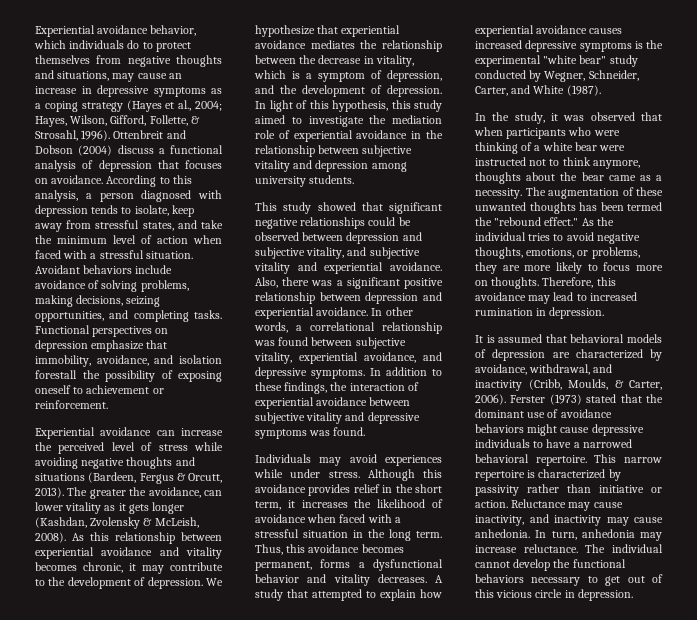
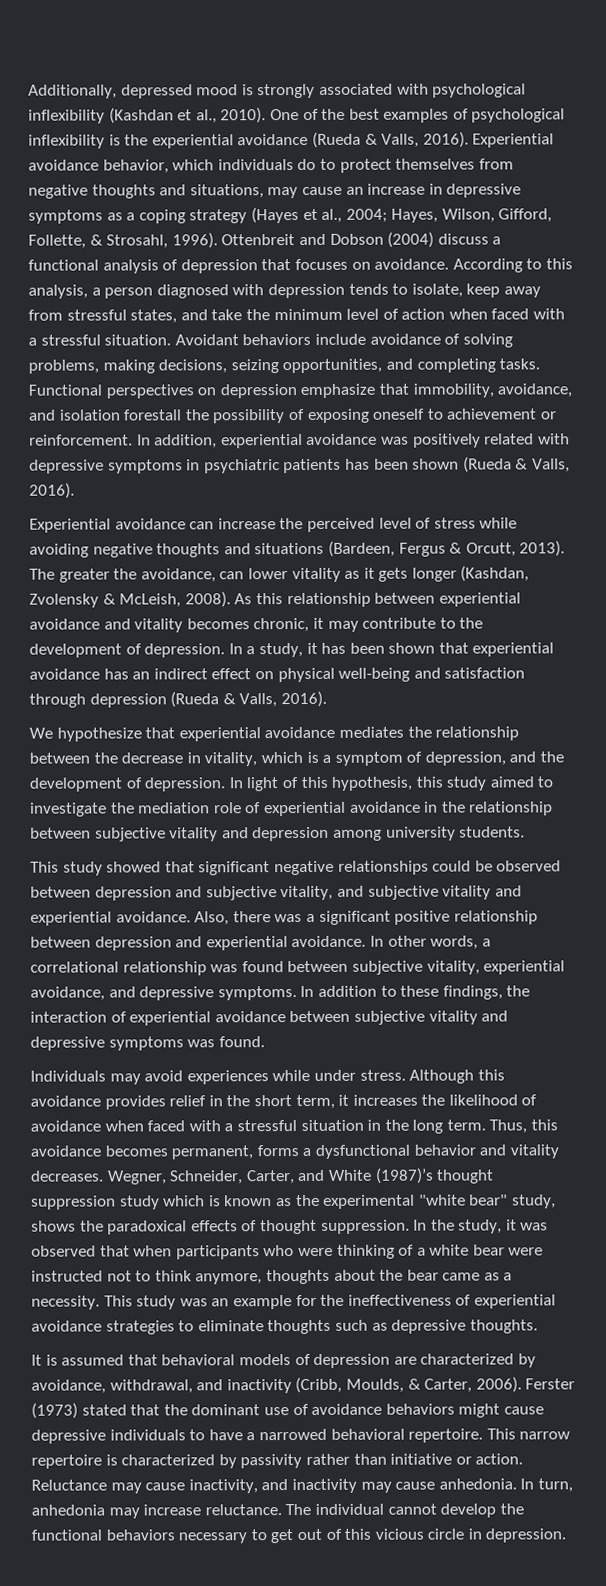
+ Additionally, depressed mood is strongly associated with psychological inflexibility (Kashdan et al., 2010). One of the best examples of psychological inflexibility is the experiential avoidance (Rueda & Valls, 2016).
+ In addition, experiential avoidance was positively related with depressive symptoms in psychiatric patients has been shown (Rueda & Valls, 2016).
- As this relationship between experiential avoidance and vitality becomes chronic, it may contribute to the development of depression. We hypothesize that experiential avoidance mediates the relationship between the decrease in vitality, which is a symptom of depression, and the development of depression.
+ As this relationship between experiential avoidance and vitality becomes chronic, it may contribute to the development of depression. In a study, it has been shown that experiential avoidance has an indirect effect on physical well-being and satisfaction through depression (Rueda & Valls, 2016).
+ We hypothesize that experiential avoidance mediates the relationship between the decrease in vitality, which is a symptom of depression, and the development of depression.
- A study that attempted to explain how experiential avoidance causes increased depressive symptoms is the experimental "white bear" study conducted by Wegner, Schneider, Carter, and White (1987).
- In the study, it was observed that when participants who were thinking of a white bear were instructed not to think anymore, thoughts about the bear came as a necessity.
+ Wegner, Schneider, Carter, and White (1987)’s thought suppression study which is known as the experimental "white bear" study, shows the paradoxical effects of thought suppression. In the study, it was observed that when participants who were thinking of a white bear were instructed not to think anymore, thoughts about the bear came as a necessity.
- The augmentation of these unwanted thoughts has been termed the "rebound effect." As the individual tries to avoid negative thoughts, emotions, or problems, they are more likely to focus more on thoughts. Therefore, this avoidance may lead to increased rumination in depression.
+ This study was an example for the ineffectiveness of experiential avoidance strategies to eliminate thoughts such as depressive thoughts.

